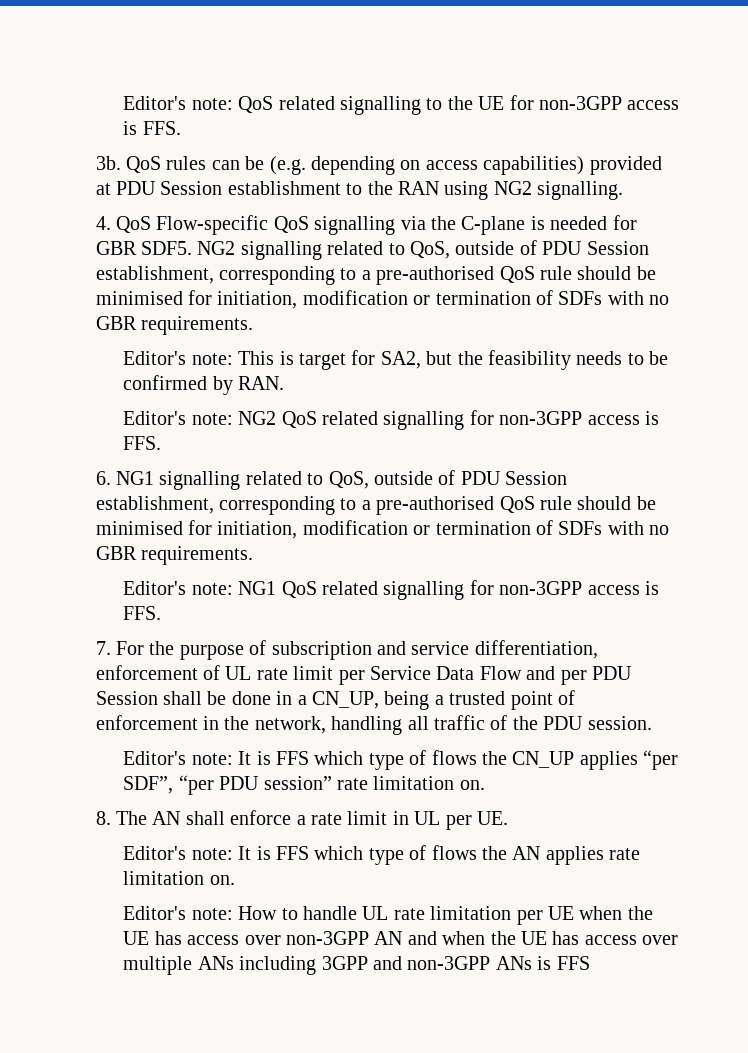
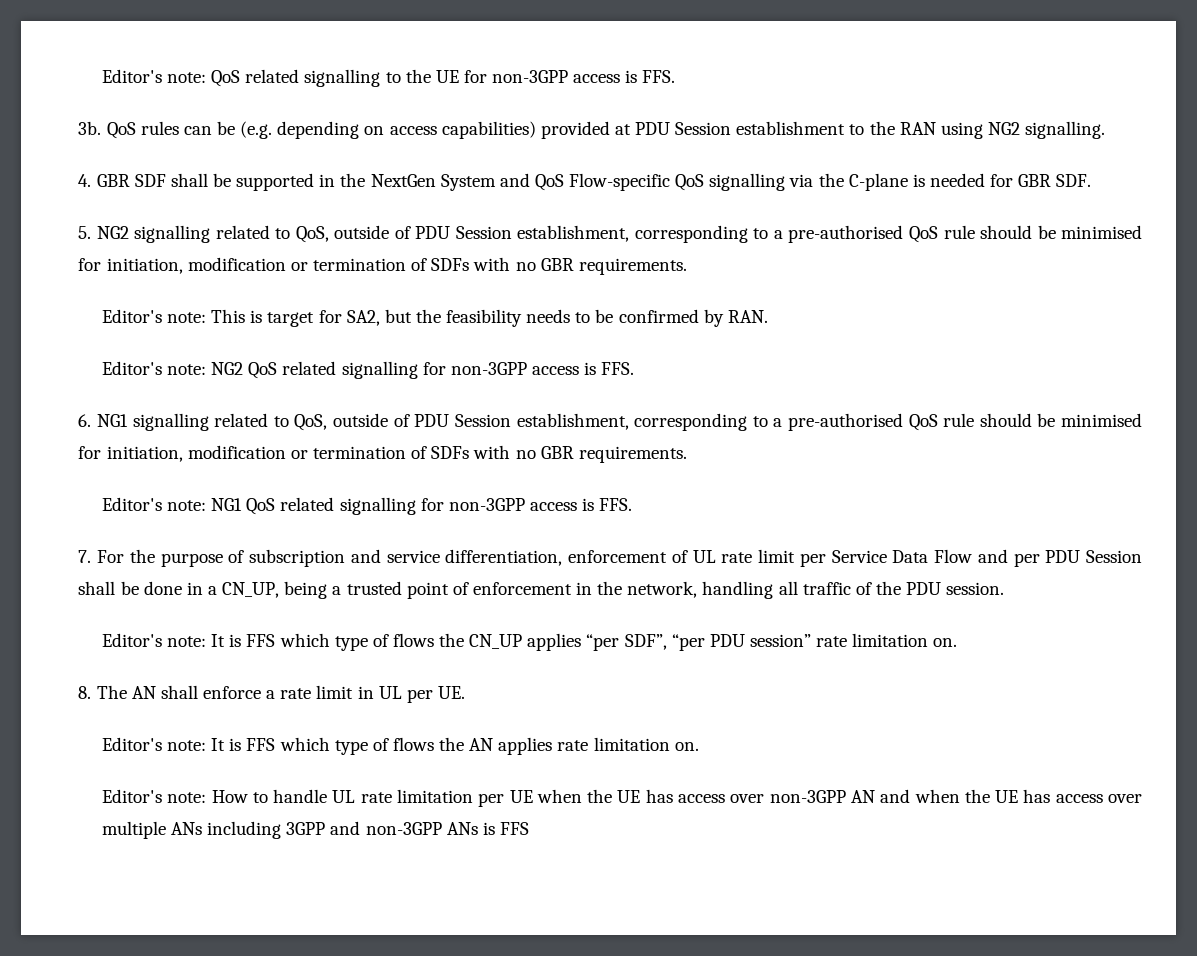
- 4. QoS Flow-specific QoS signalling via the C-plane is needed for GBR SDF5. NG2 signalling related to QoS, outside of PDU Session establishment, corresponding to a pre-authorised QoS rule should be minimised for initiation, modification or termination of SDFs with no GBR requirements.
+ 4. GBR SDF shall be supported in the NextGen System and QoS Flow-specific QoS signalling via the C-plane is needed for GBR SDF.
+ 5. NG2 signalling related to QoS, outside of PDU Session establishment, corresponding to a pre-authorised QoS rule should be minimised for initiation, modification or termination of SDFs with no GBR requirements.

